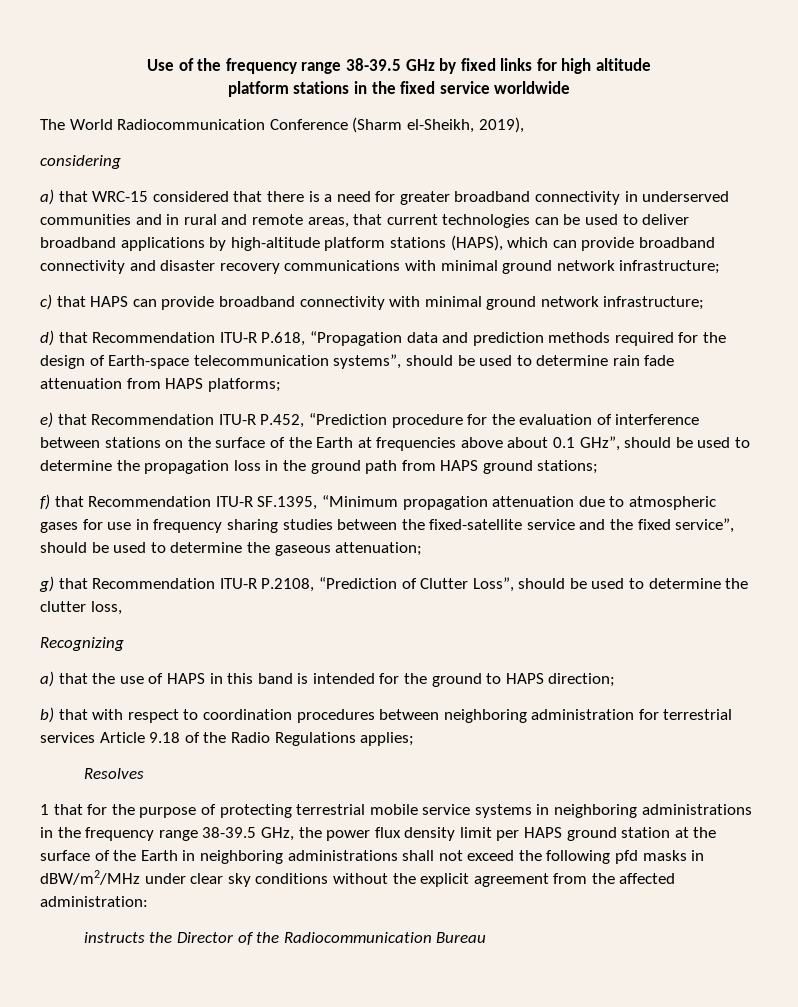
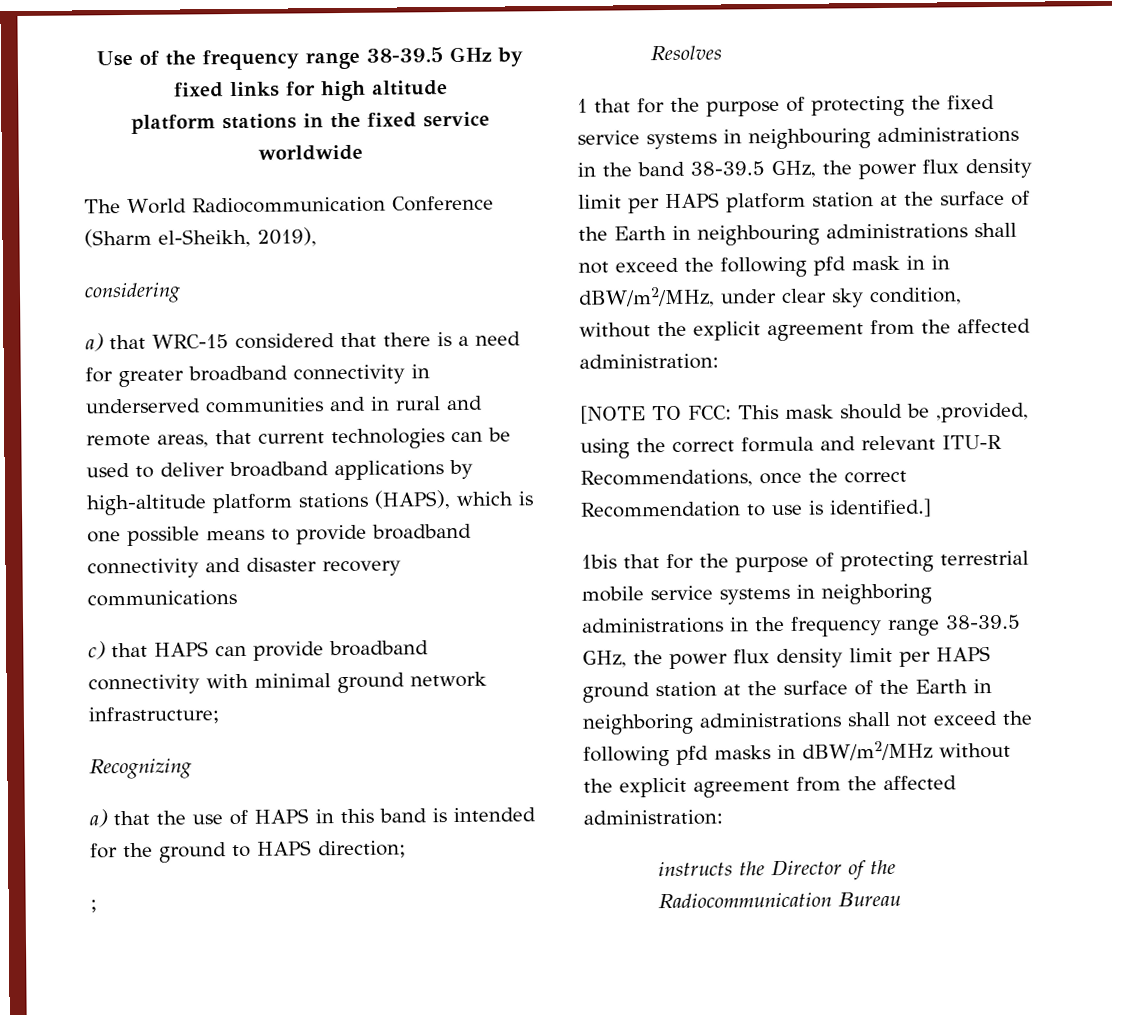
- a) that WRC-15 considered that there is a need for greater broadband connectivity in underserved communities and in rural and remote areas, that current technologies can be used to deliver broadband applications by high-altitude platform stations (HAPS), which can provide broadband connectivity and disaster recovery communications with minimal ground network infrastructure;
+ a) that WRC-15 considered that there is a need for greater broadband connectivity in underserved communities and in rural and remote areas, that current technologies can be used to deliver broadband applications by high-altitude platform stations (HAPS), which is one possible means to provide broadband connectivity and disaster recovery communications
- d) that Recommendation ITU-R P.618, “Propagation data and prediction methods required for the design of Earth-space telecommunication systems”, should be used to determine rain fade attenuation from HAPS platforms;
- e) that Recommendation ITU-R P.452, “Prediction procedure for the evaluation of interference between stations on the surface of the Earth at frequencies above about 0.1 GHz”, should be used to determine the propagation loss in the ground path from HAPS ground stations;
- f) that Recommendation ITU-R SF.1395, “Minimum propagation attenuation due to atmospheric gases for use in frequency sharing studies between the fixed-satellite service and the fixed service”, should be used to determine the gaseous attenuation;
- g) that Recommendation ITU-R P.2108, “Prediction of Clutter Loss”, should be used to determine the clutter loss,
- b) that with respect to coordination procedures between neighboring administration for terrestrial services Article 9.18 of the Radio Regulations applies;
+ ;
- 1 that for the purpose of protecting terrestrial mobile service systems in neighboring administrations in the frequency range 38-39.5 GHz, the power flux density limit per HAPS ground station at the surface of the Earth in neighboring administrations shall not exceed the following pfd masks in dBW/m2/MHz under clear sky conditions without the explicit agreement from the affected administration:
+ 1 that for the purpose of protecting the fixed service systems in neighbouring administrations in the band 38-39.5 GHz, the power flux density limit per HAPS platform station at the surface of the Earth in neighbouring administrations shall not exceed the following pfd mask in in dBW/m2/MHz, under clear sky condition, without the explicit agreement from the affected administration:
+ [NOTE TO FCC: This mask should be ,provided, using the correct formula and relevant ITU-R Recommendations, once the correct Recommendation to use is identified.]
+ 1bis that for the purpose of protecting terrestrial mobile service systems in neighboring administrations in the frequency range 38-39.5 GHz, the power flux density limit per HAPS ground station at the surface of the Earth in neighboring administrations shall not exceed the following pfd masks in dBW/m2/MHz without the explicit agreement from the affected administration:

